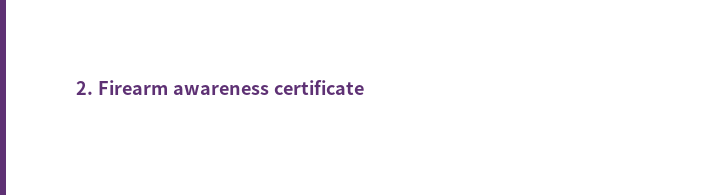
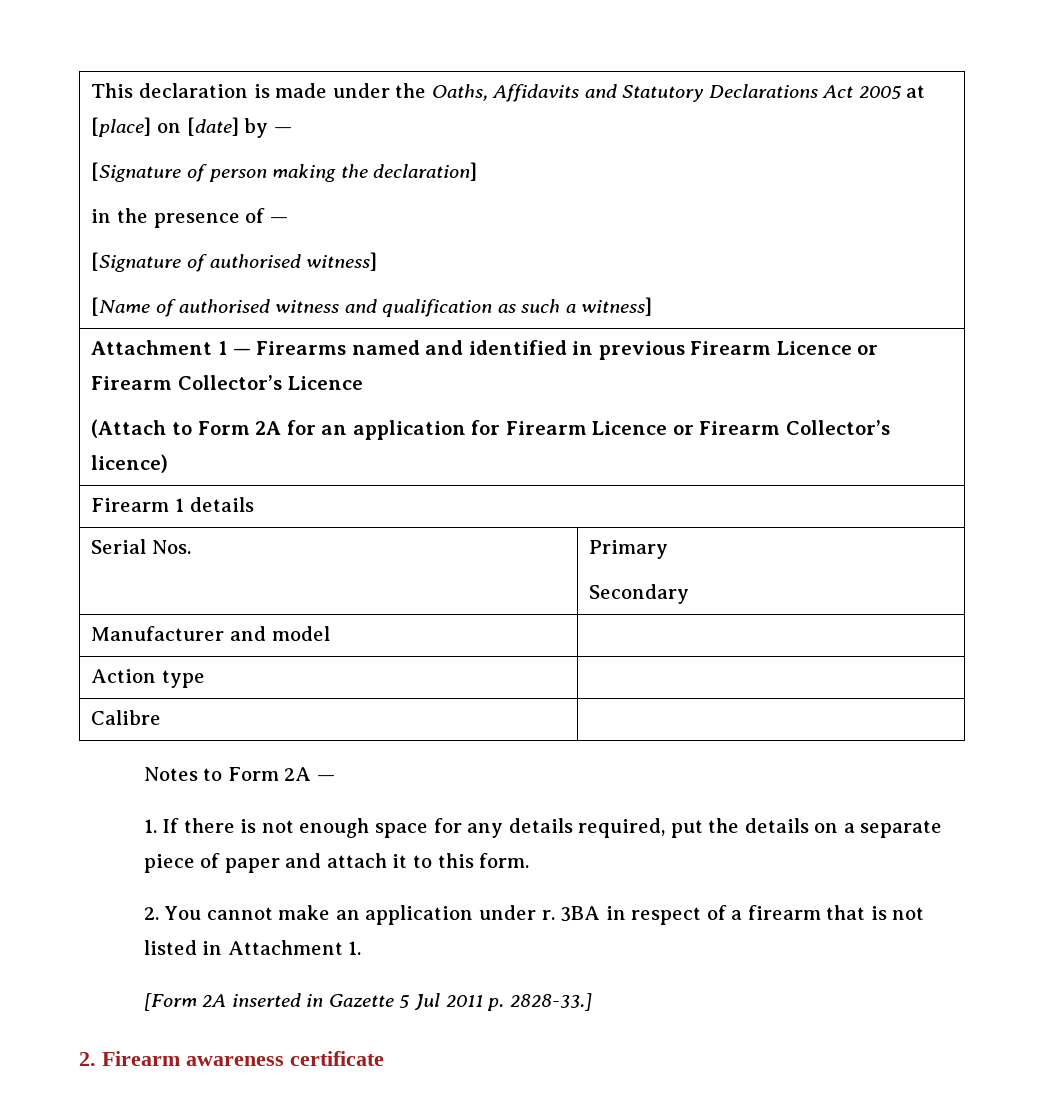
+ This declaration is made under the Oaths, Affidavits and Statutory Declarations Act 2005 at [place] on [date] by —
+ [Signature of person making the declaration]
+ in the presence of —
+ [Signature of authorised witness]
+ [Name of authorised witness and qualification as such a witness]
+ Attachment 1 — Firearms named and identified in previous Firearm Licence or Firearm Collector’s Licence
+ (Attach to Form 2A for an application for Firearm Licence or Firearm Collector’s licence)
+ Firearm 1 details
+ Serial Nos. | Primary
+ Secondary
+ Manufacturer and model |
+ Action type |
+ Calibre |
+ Notes to Form 2A —
+ 1. If there is not enough space for any details required, put the details on a separate piece of paper and attach it to this form.
+ 2. You cannot make an application under r. 3BA in respect of a firearm that is not listed in Attachment 1.
+ [Form 2A inserted in Gazette 5 Jul 2011 p. 2828-33.]

